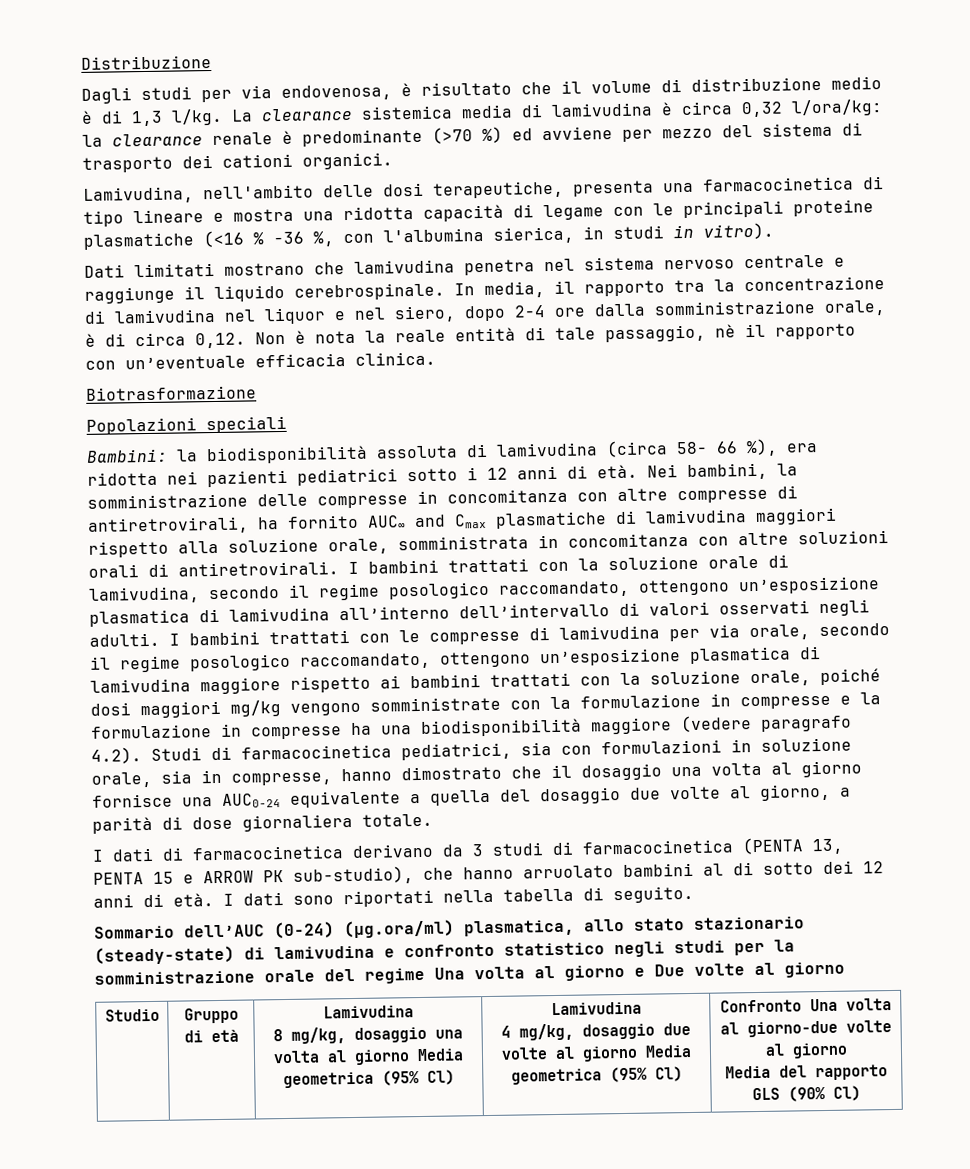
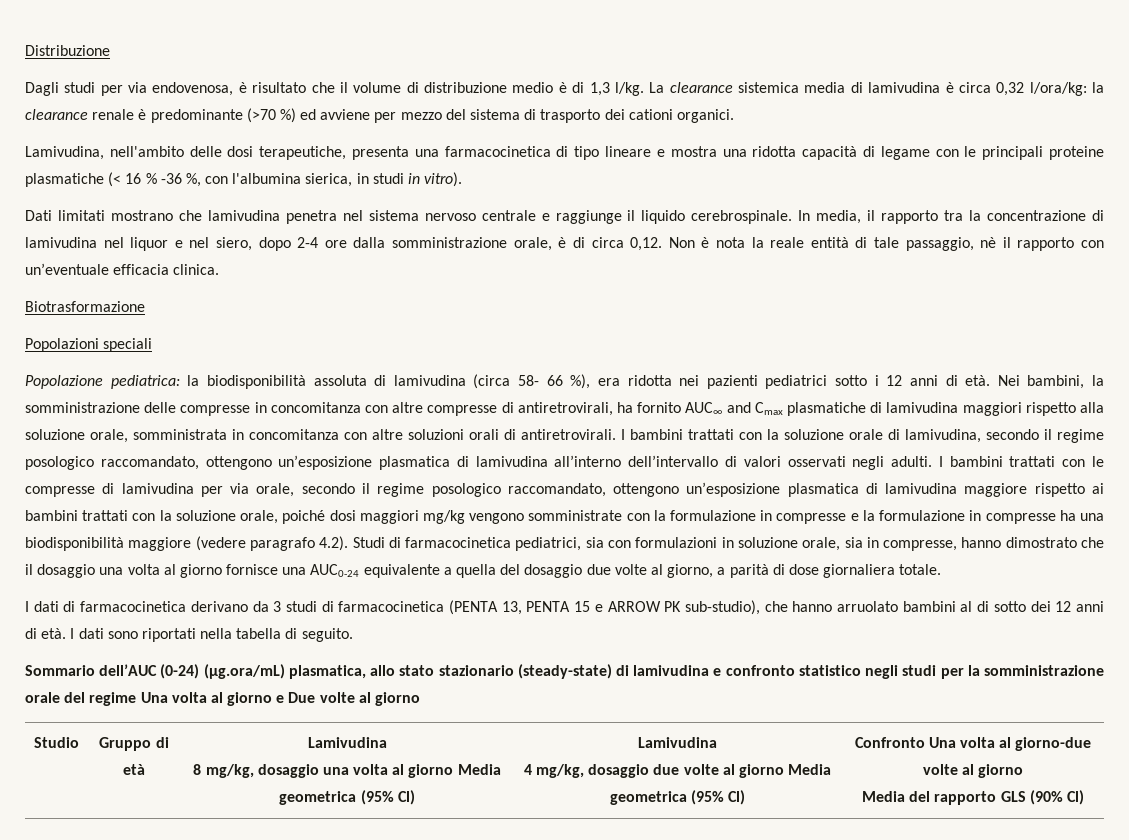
- Lamivudina, nell'ambito delle dosi terapeutiche, presenta una farmacocinetica di tipo lineare e mostra una ridotta capacità di legame con le principali proteine plasmatiche (<16 % -36 %, con l'albumina sierica, in studi in vitro).
+ Lamivudina, nell'ambito delle dosi terapeutiche, presenta una farmacocinetica di tipo lineare e mostra una ridotta capacità di legame con le principali proteine plasmatiche (< 16 % -36 %, con l'albumina sierica, in studi in vitro).
- Bambini: la biodisponibilità assoluta di lamivudina (circa 58- 66 %), era ridotta nei pazienti pediatrici sotto i 12 anni di età.
+ Popolazione pediatrica: la biodisponibilità assoluta di lamivudina (circa 58- 66 %), era ridotta nei pazienti pediatrici sotto i 12 anni di età.
- Sommario dell’AUC (0-24) (µg.ora/ml) plasmatica, allo stato stazionario (steady-state) di lamivudina e confronto statistico negli studi per la somministrazione orale del regime Una volta al giorno e Due volte al giorno
+ Sommario dell’AUC (0-24) (µg.ora/mL) plasmatica, allo stato stazionario (steady-state) di lamivudina e confronto statistico negli studi per la somministrazione orale del regime Una volta al giorno e Due volte al giorno

